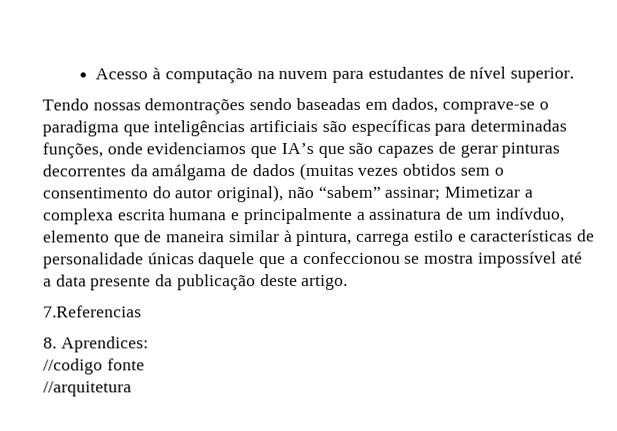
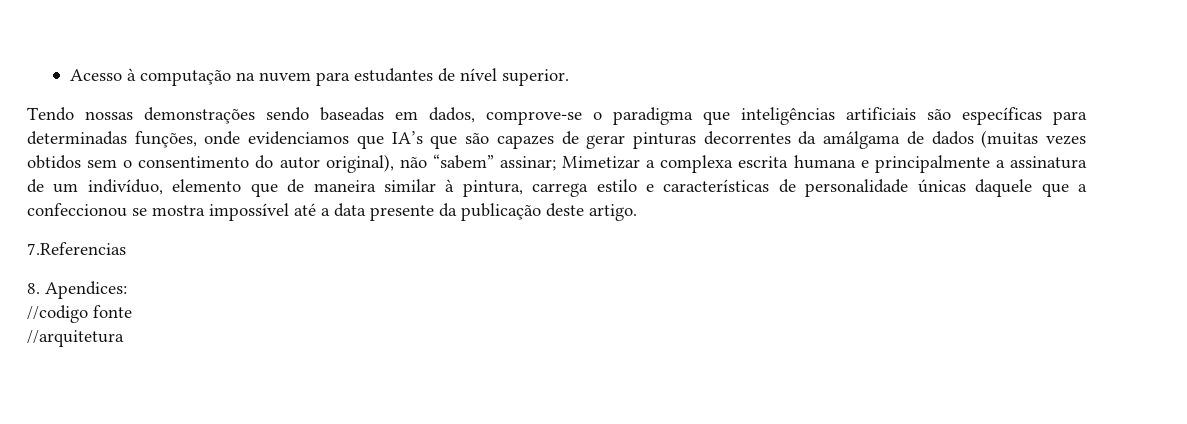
- Tendo nossas demontrações sendo baseadas em dados, comprave-se o paradigma que inteligências artificiais são específicas para determinadas funções, onde evidenciamos que IA’s que são capazes de gerar pinturas decorrentes da amálgama de dados (muitas vezes obtidos sem o consentimento do autor original), não “sabem” assinar;
+ Tendo nossas demonstrações sendo baseadas em dados, comprove-se o paradigma que inteligências artificiais são específicas para determinadas funções, onde evidenciamos que IA’s que são capazes de gerar pinturas decorrentes da amálgama de dados (muitas vezes obtidos sem o consentimento do autor original), não “sabem” assinar;
- Mimetizar a complexa escrita humana e principalmente a assinatura de um indívduo, elemento que de maneira similar à pintura, carrega estilo e características de personalidade únicas daquele que a confeccionou se mostra impossível até a data presente da publicação deste artigo.
+ Mimetizar a complexa escrita humana e principalmente a assinatura de um indivíduo, elemento que de maneira similar à pintura, carrega estilo e características de personalidade únicas daquele que a confeccionou se mostra impossível até a data presente da publicação deste artigo.
- 8. Aprendices:
+ 8. Apendices:

